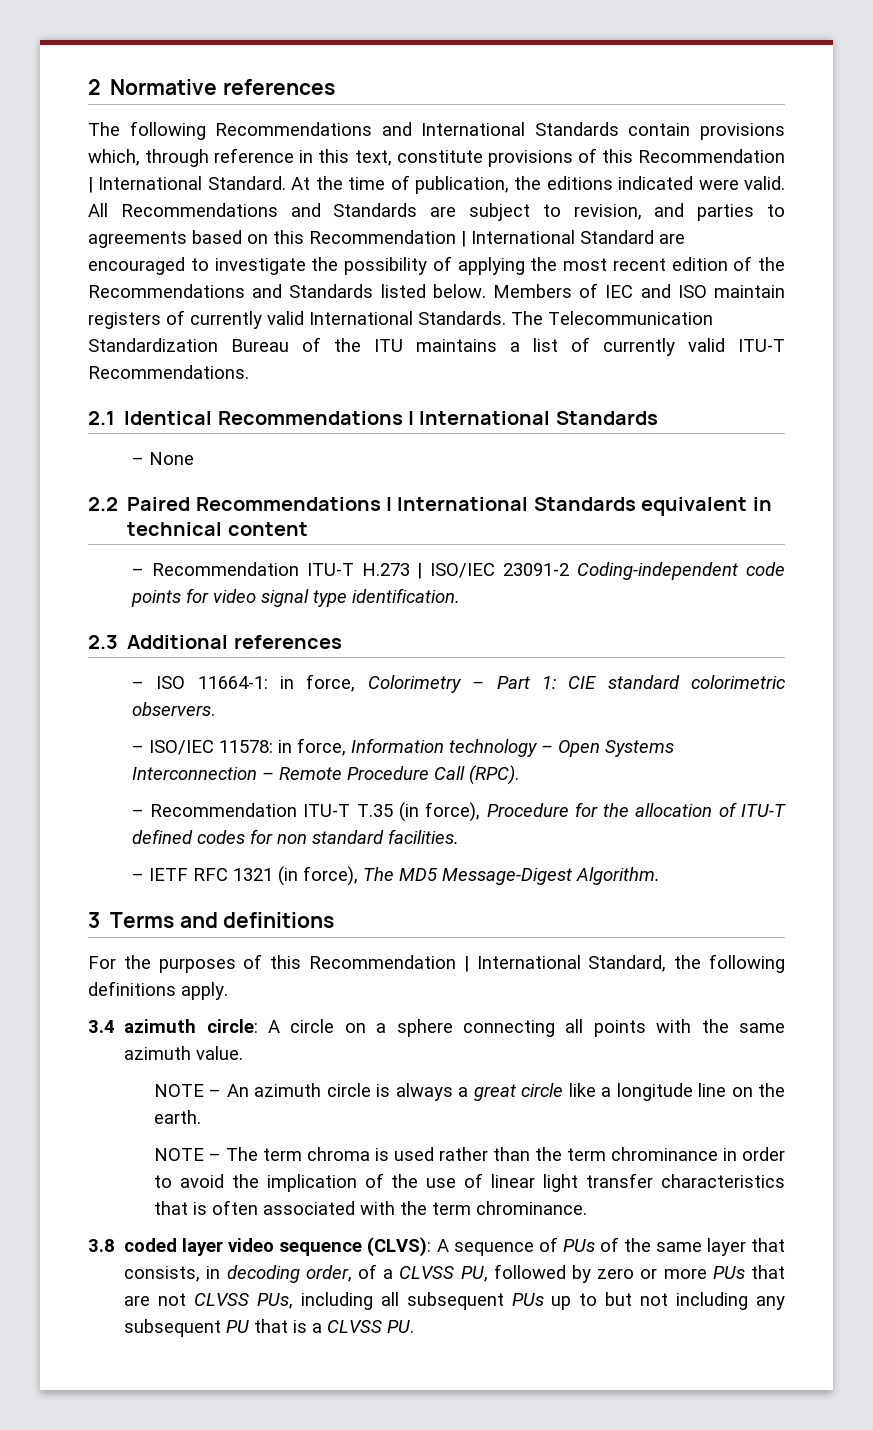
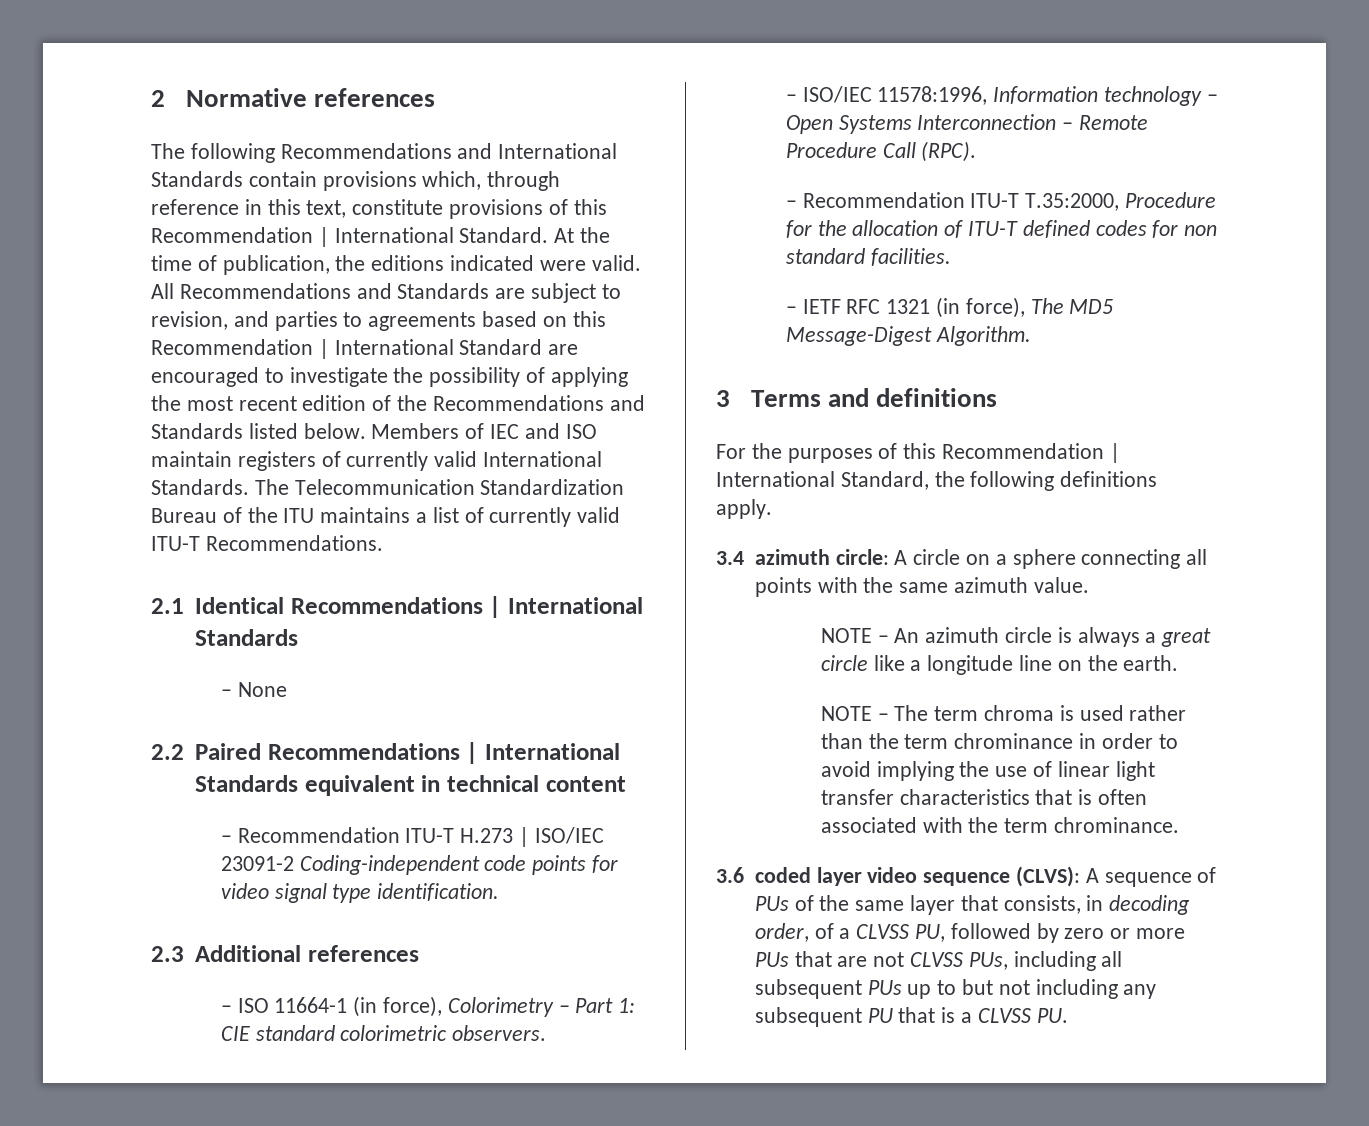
- – ISO 11664-1: in force, Colorimetry – Part 1: CIE standard colorimetric observers.
+ – ISO 11664-1 (in force), Colorimetry – Part 1: CIE standard colorimetric observers.
- – ISO/IEC 11578: in force, Information technology – Open Systems Interconnection – Remote Procedure Call (RPC).
+ – ISO/IEC 11578:1996, Information technology – Open Systems Interconnection – Remote Procedure Call (RPC).
- – Recommendation ITU-T T.35 (in force), Procedure for the allocation of ITU-T defined codes for non standard facilities.
+ – Recommendation ITU-T T.35:2000, Procedure for the allocation of ITU-T defined codes for non standard facilities.
- NOTE – The term chroma is used rather than the term chrominance in order to avoid the implication of the use of linear light transfer characteristics that is often associated with the term chrominance.
+ NOTE – The term chroma is used rather than the term chrominance in order to avoid implying the use of linear light transfer characteristics that is often associated with the term chrominance.
- 3.8 coded layer video sequence (CLVS): A sequence of PUs of the same layer that consists, in decoding order, of a CLVSS PU, followed by zero or more PUs that are not CLVSS PUs, including all subsequent PUs up to but not including any subsequent PU that is a CLVSS PU.
+ 3.6 coded layer video sequence (CLVS): A sequence of PUs of the same layer that consists, in decoding order, of a CLVSS PU, followed by zero or more PUs that are not CLVSS PUs, including all subsequent PUs up to but not including any subsequent PU that is a CLVSS PU.

